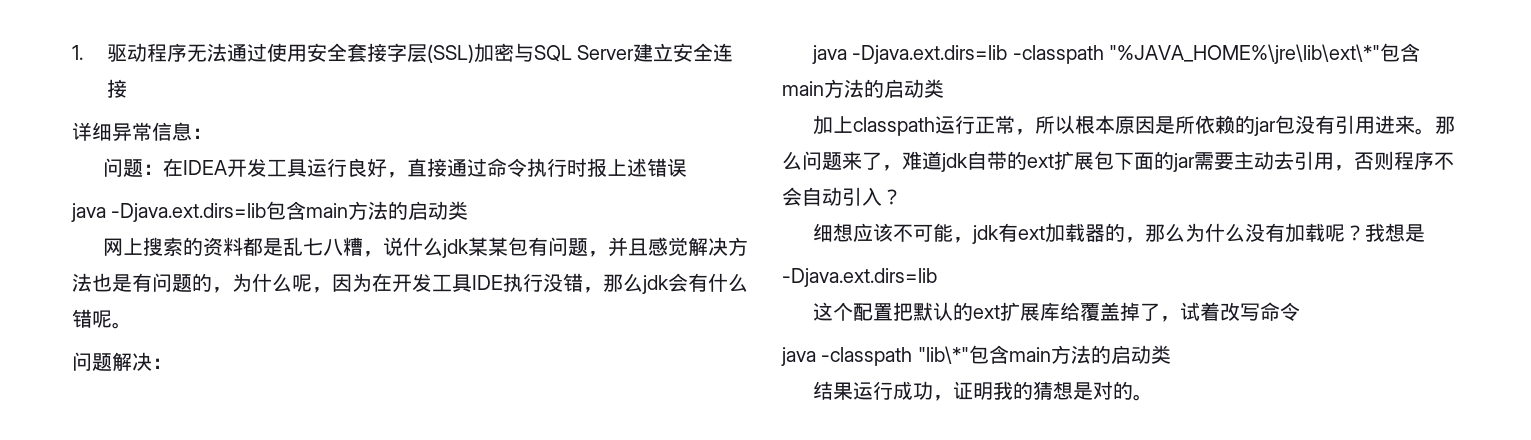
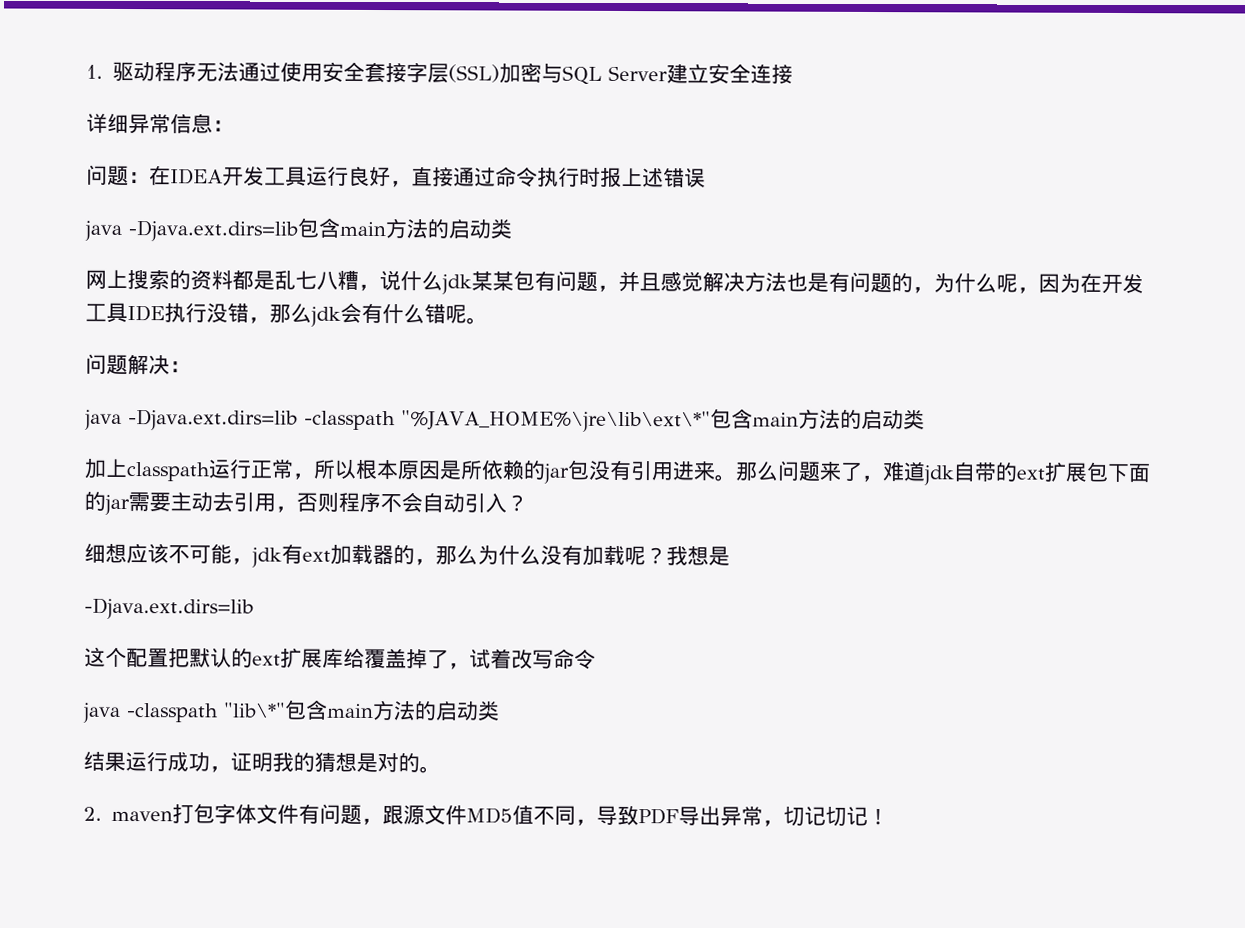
+ 2. maven打包字体文件有问题，跟源文件MD5值不同，导致PDF导出异常，切记切记！

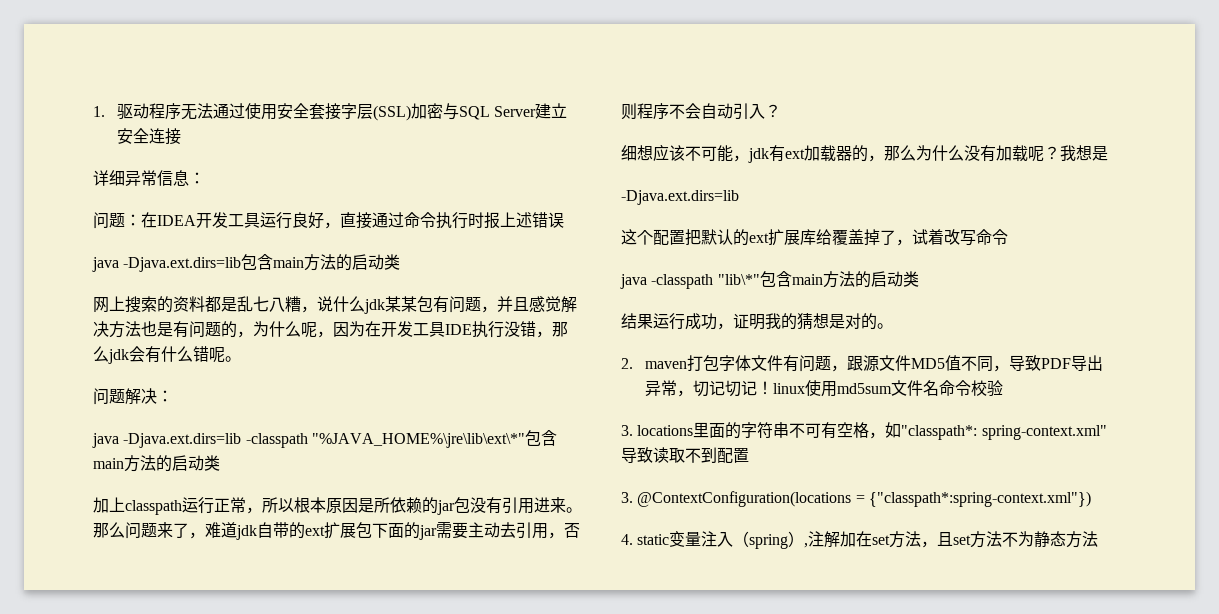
- 2. maven打包字体文件有问题，跟源文件MD5值不同，导致PDF导出异常，切记切记！
+ 2. maven打包字体文件有问题，跟源文件MD5值不同，导致PDF导出异常，切记切记！linux使用md5sum文件名命令校验
+ 3. locations里面的字符串不可有空格，如"classpath*: spring-context.xml"导致读取不到配置
+ 3. @ContextConfiguration(locations = {"classpath*:spring-context.xml"})
+ 4. static变量注入（spring）,注解加在set方法，且set方法不为静态方法

